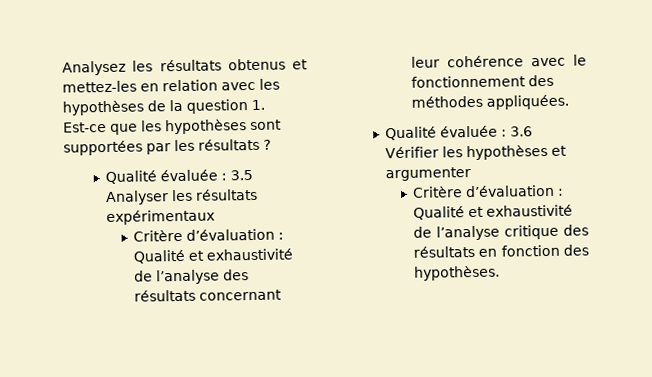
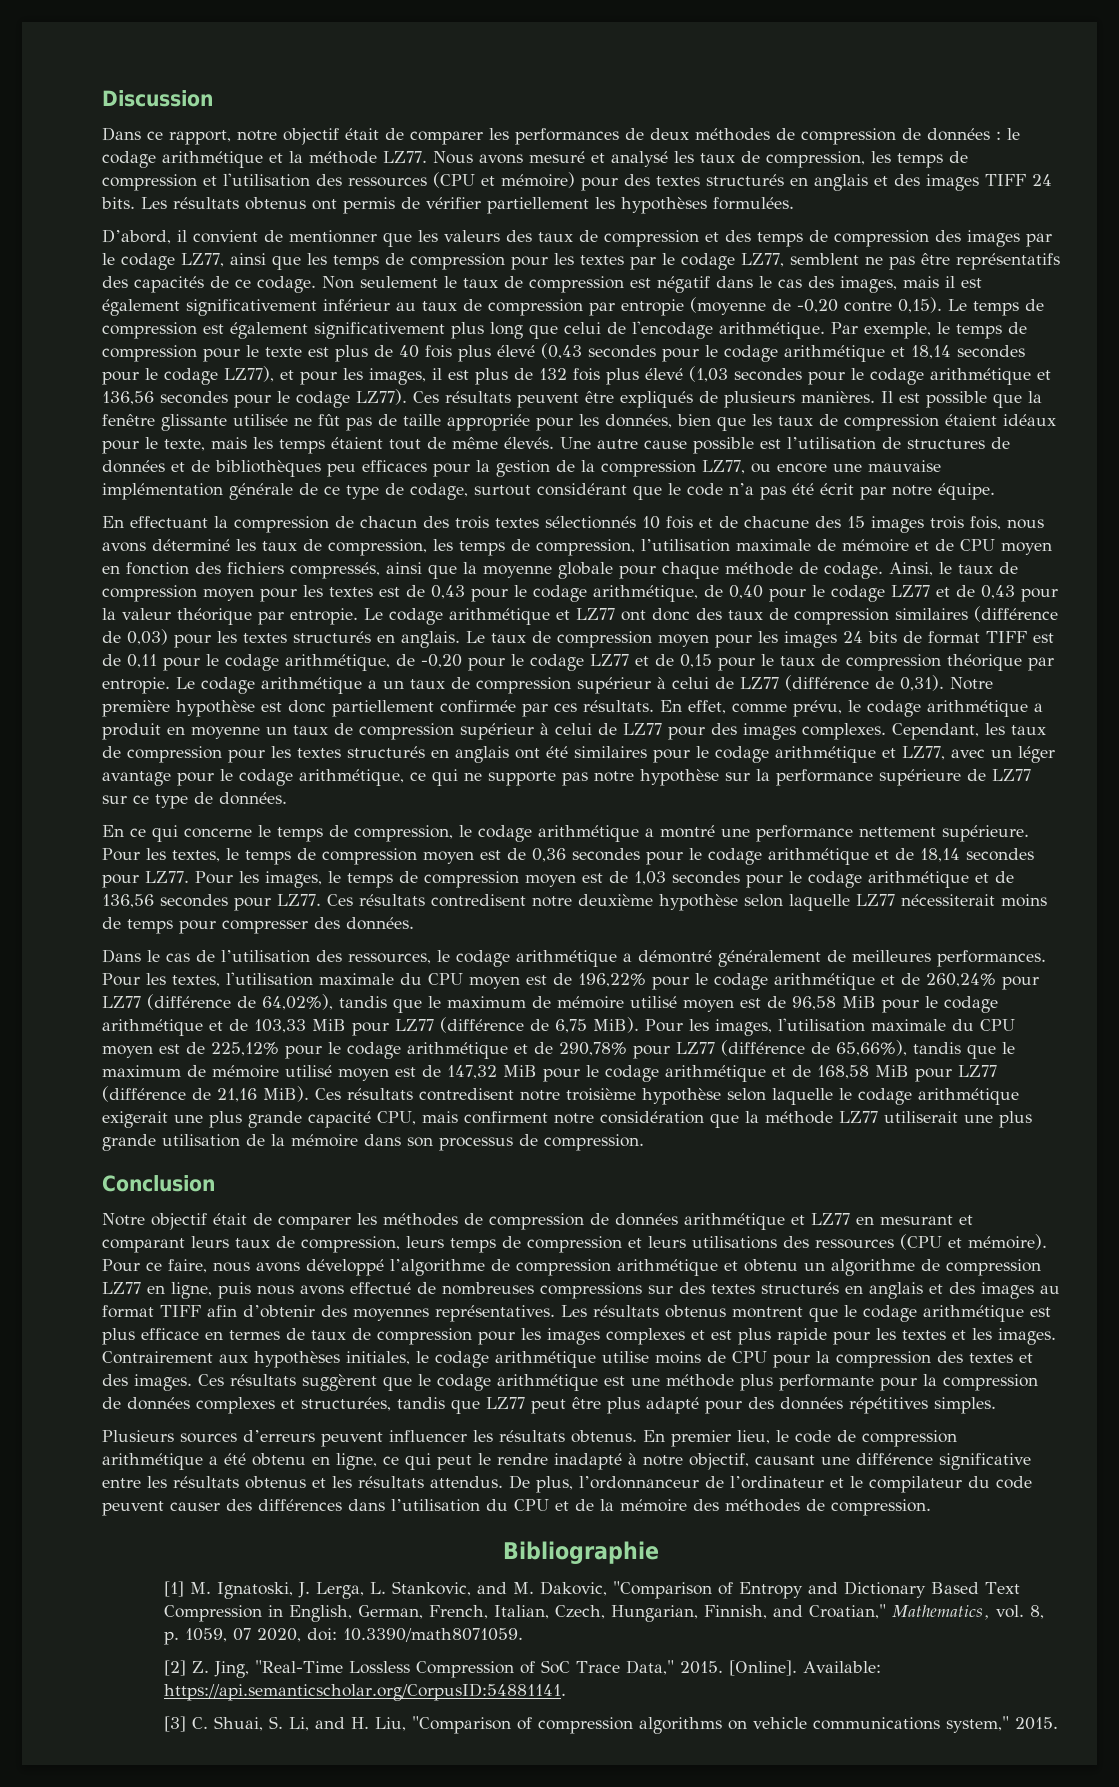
- Analysez les résultats obtenus et mettez-les en relation avec les hypothèses de la question 1. Est-ce que les hypothèses sont supportées par les résultats ?
- Qualité évaluée : 3.5 Analyser les résultats expérimentaux
- Critère d’évaluation : Qualité et exhaustivité de l’analyse des résultats concernant leur cohérence avec le fonctionnement des méthodes appliquées.
- Qualité évaluée : 3.6 Vérifier les hypothèses et argumenter
- Critère d’évaluation : Qualité et exhaustivité de l’analyse critique des résultats en fonction des hypothèses.
+ Discussion
+ Dans ce rapport, notre objectif était de comparer les performances de deux méthodes de compression de données : le codage arithmétique et la méthode LZ77. Nous avons mesuré et analysé les taux de compression, les temps de compression et l'utilisation des ressources (CPU et mémoire) pour des textes structurés en anglais et des images TIFF 24 bits. Les résultats obtenus ont permis de vérifier partiellement les hypothèses formulées.
+ D’abord, il convient de mentionner que les valeurs des taux de compression et des temps de compression des images par le codage LZ77, ainsi que les temps de compression pour les textes par le codage LZ77, semblent ne pas être représentatifs des capacités de ce codage. Non seulement le taux de compression est négatif dans le cas des images, mais il est également significativement inférieur au taux de compression par entropie (moyenne de -0,20 contre 0,15). Le temps de compression est également significativement plus long que celui de l'encodage arithmétique. Par exemple, le temps de compression pour le texte est plus de 40 fois plus élevé (0,43 secondes pour le codage arithmétique et 18,14 secondes pour le codage LZ77), et pour les images, il est plus de 132 fois plus élevé (1,03 secondes pour le codage arithmétique et 136,56 secondes pour le codage LZ77). Ces résultats peuvent être expliqués de plusieurs manières. Il est possible que la fenêtre glissante utilisée ne fût pas de taille appropriée pour les données, bien que les taux de compression étaient idéaux pour le texte, mais les temps étaient tout de même élevés. Une autre cause possible est l’utilisation de structures de données et de bibliothèques peu efficaces pour la gestion de la compression LZ77, ou encore une mauvaise implémentation générale de ce type de codage, surtout considérant que le code n’a pas été écrit par notre équipe.
+ En effectuant la compression de chacun des trois textes sélectionnés 10 fois et de chacune des 15 images trois fois, nous avons déterminé les taux de compression, les temps de compression, l’utilisation maximale de mémoire et de CPU moyen en fonction des fichiers compressés, ainsi que la moyenne globale pour chaque méthode de codage. Ainsi, le taux de compression moyen pour les textes est de 0,43 pour le codage arithmétique, de 0,40 pour le codage LZ77 et de 0,43 pour la valeur théorique par entropie. Le codage arithmétique et LZ77 ont donc des taux de compression similaires (différence de 0,03) pour les textes structurés en anglais. Le taux de compression moyen pour les images 24 bits de format TIFF est de 0,11 pour le codage arithmétique, de -0,20 pour le codage LZ77 et de 0,15 pour le taux de compression théorique par entropie. Le codage arithmétique a un taux de compression supérieur à celui de LZ77 (différence de 0,31). Notre première hypothèse est donc partiellement confirmée par ces résultats. En effet, comme prévu, le codage arithmétique a produit en moyenne un taux de compression supérieur à celui de LZ77 pour des images complexes. Cependant, les taux de compression pour les textes structurés en anglais ont été similaires pour le codage arithmétique et LZ77, avec un léger avantage pour le codage arithmétique, ce qui ne supporte pas notre hypothèse sur la performance supérieure de LZ77 sur ce type de données.
+ En ce qui concerne le temps de compression, le codage arithmétique a montré une performance nettement supérieure. Pour les textes, le temps de compression moyen est de 0,36 secondes pour le codage arithmétique et de 18,14 secondes pour LZ77. Pour les images, le temps de compression moyen est de 1,03 secondes pour le codage arithmétique et de 136,56 secondes pour LZ77. Ces résultats contredisent notre deuxième hypothèse selon laquelle LZ77 nécessiterait moins de temps pour compresser des données.
+ Dans le cas de l’utilisation des ressources, le codage arithmétique a démontré généralement de meilleures performances. Pour les textes, l'utilisation maximale du CPU moyen est de 196,22% pour le codage arithmétique et de 260,24% pour LZ77 (différence de 64,02%), tandis que le maximum de mémoire utilisé moyen est de 96,58 MiB pour le codage arithmétique et de 103,33 MiB pour LZ77 (différence de 6,75 MiB). Pour les images, l'utilisation maximale du CPU moyen est de 225,12% pour le codage arithmétique et de 290,78% pour LZ77 (différence de 65,66%), tandis que le maximum de mémoire utilisé moyen est de 147,32 MiB pour le codage arithmétique et de 168,58 MiB pour LZ77 (différence de 21,16 MiB). Ces résultats contredisent notre troisième hypothèse selon laquelle le codage arithmétique exigerait une plus grande capacité CPU, mais confirment notre considération que la méthode LZ77 utiliserait une plus grande utilisation de la mémoire dans son processus de compression.
+ Conclusion
+ Notre objectif était de comparer les méthodes de compression de données arithmétique et LZ77 en mesurant et comparant leurs taux de compression, leurs temps de compression et leurs utilisations des ressources (CPU et mémoire). Pour ce faire, nous avons développé l’algorithme de compression arithmétique et obtenu un algorithme de compression LZ77 en ligne, puis nous avons effectué de nombreuses compressions sur des textes structurés en anglais et des images au format TIFF afin d’obtenir des moyennes représentatives. Les résultats obtenus montrent que le codage arithmétique est plus efficace en termes de taux de compression pour les images complexes et est plus rapide pour les textes et les images. Contrairement aux hypothèses initiales, le codage arithmétique utilise moins de CPU pour la compression des textes et des images. Ces résultats suggèrent que le codage arithmétique est une méthode plus performante pour la compression de données complexes et structurées, tandis que LZ77 peut être plus adapté pour des données répétitives simples.
+ Plusieurs sources d’erreurs peuvent influencer les résultats obtenus. En premier lieu, le code de compression arithmétique a été obtenu en ligne, ce qui peut le rendre inadapté à notre objectif, causant une différence significative entre les résultats obtenus et les résultats attendus. De plus, l’ordonnanceur de l’ordinateur et le compilateur du code peuvent causer des différences dans l’utilisation du CPU et de la mémoire des méthodes de compression.
+ Bibliographie
+ [1] M. Ignatoski, J. Lerga, L. Stankovic, and M. Dakovic, "Comparison of Entropy and Dictionary Based Text Compression in English, German, French, Italian, Czech, Hungarian, Finnish, and Croatian," Mathematics, vol. 8, p. 1059, 07 2020, doi: 10.3390/math8071059.
+ [2] Z. Jing, "Real-Time Lossless Compression of SoC Trace Data," 2015. [Online]. Available: https://api.semanticscholar.org/CorpusID:54881141.
+ [3] C. Shuai, S. Li, and H. Liu, "Comparison of compression algorithms on vehicle communications system," 2015.

